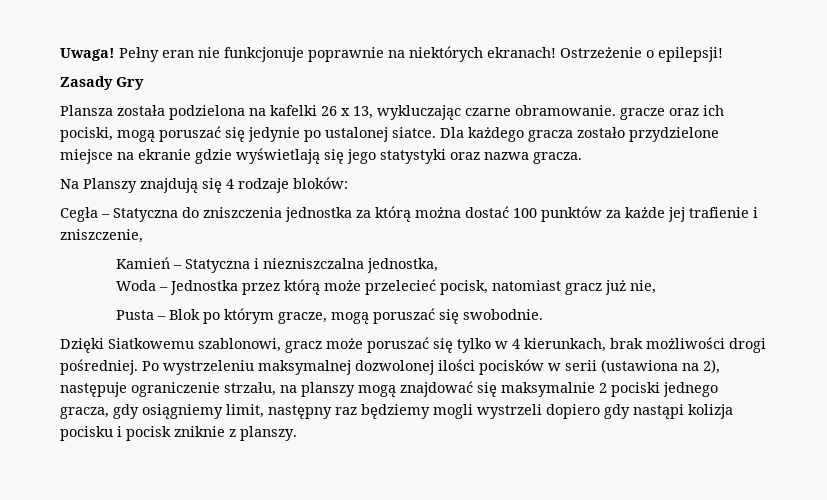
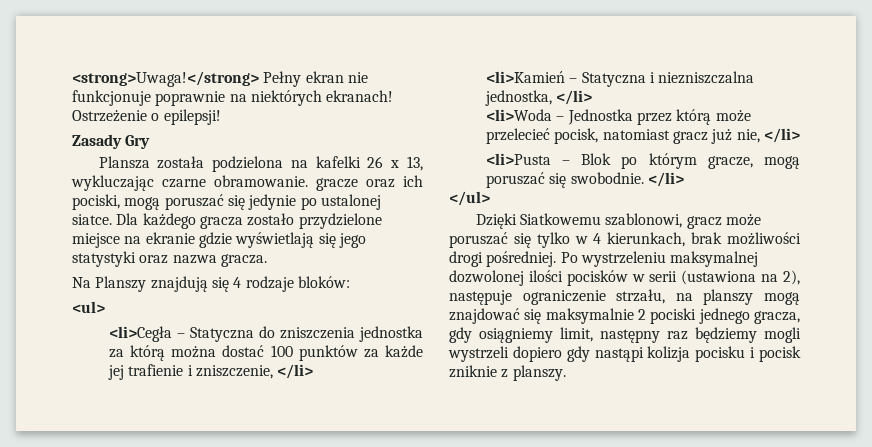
- Uwaga! Pełny eran nie funkcjonuje poprawnie na niektórych ekranach!
+ <strong>Uwaga!</strong> Pełny ekran nie funkcjonuje poprawnie na niektórych ekranach!
- Cegła – Statyczna do zniszczenia jednostka za którą można dostać 100 punktów za każde jej trafienie i zniszczenie,
- Kamień – Statyczna i niezniszczalna jednostka,
- Woda – Jednostka przez którą może przelecieć pocisk, natomiast gracz już nie,
- Pusta – Blok po którym gracze, mogą poruszać się swobodnie.
+ <ul>
+ <li>Cegła – Statyczna do zniszczenia jednostka za którą można dostać 100 punktów za każde jej trafienie i zniszczenie, </li>
+ <li>Kamień – Statyczna i niezniszczalna jednostka, </li>
+ <li>Woda – Jednostka przez którą może przelecieć pocisk, natomiast gracz już nie, </li>
+ <li>Pusta – Blok po którym gracze, mogą poruszać się swobodnie. </li>
+ </ul>

